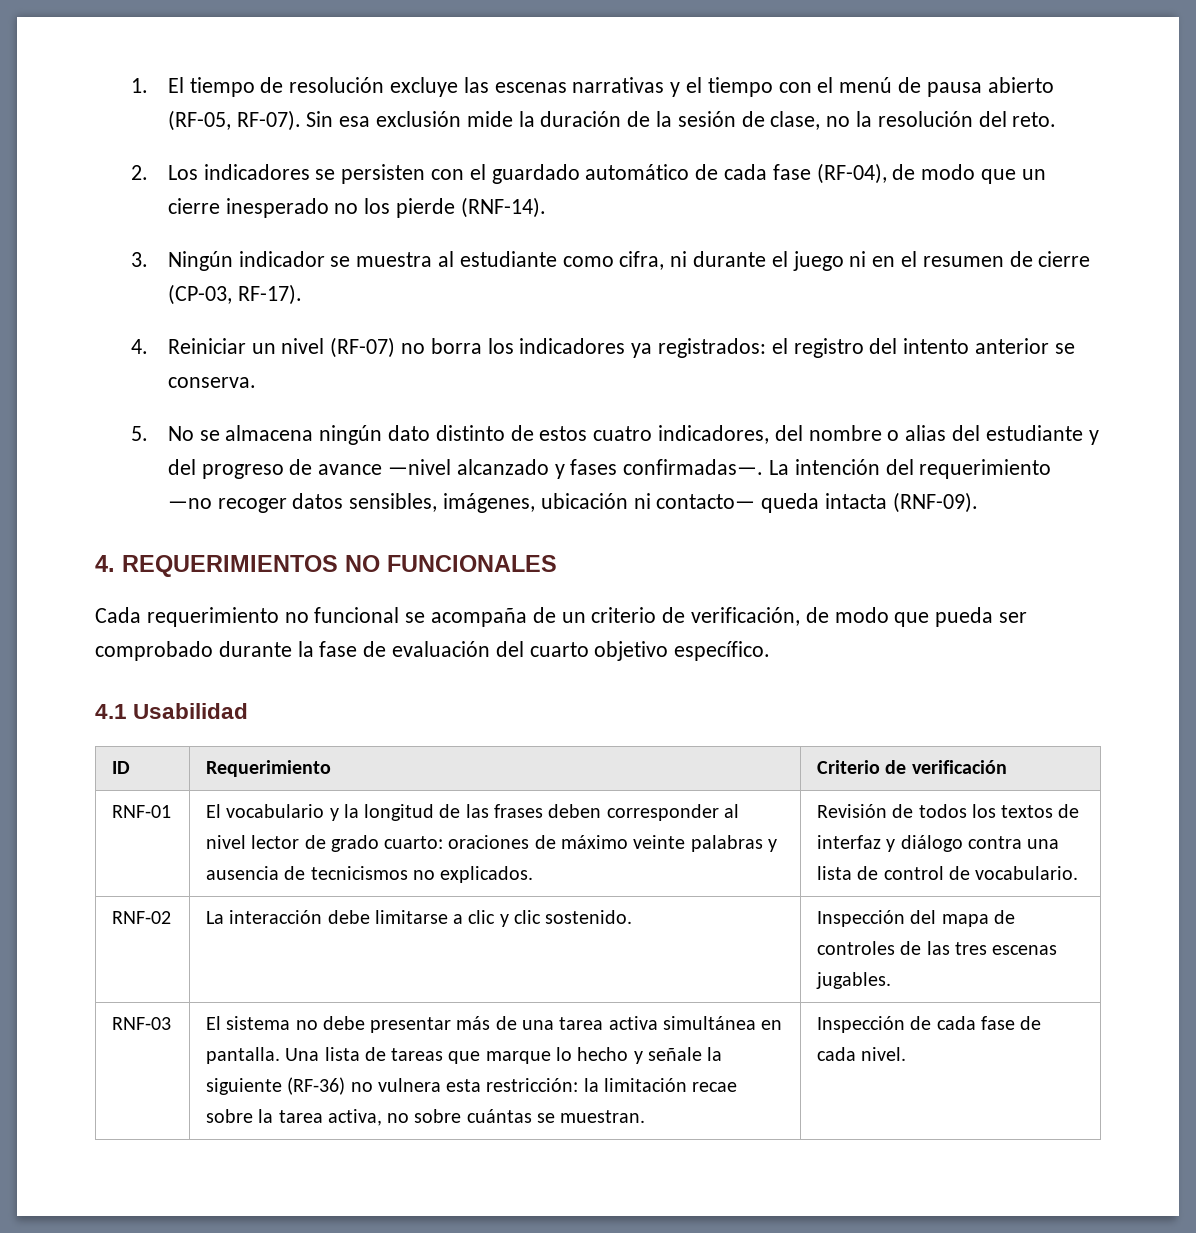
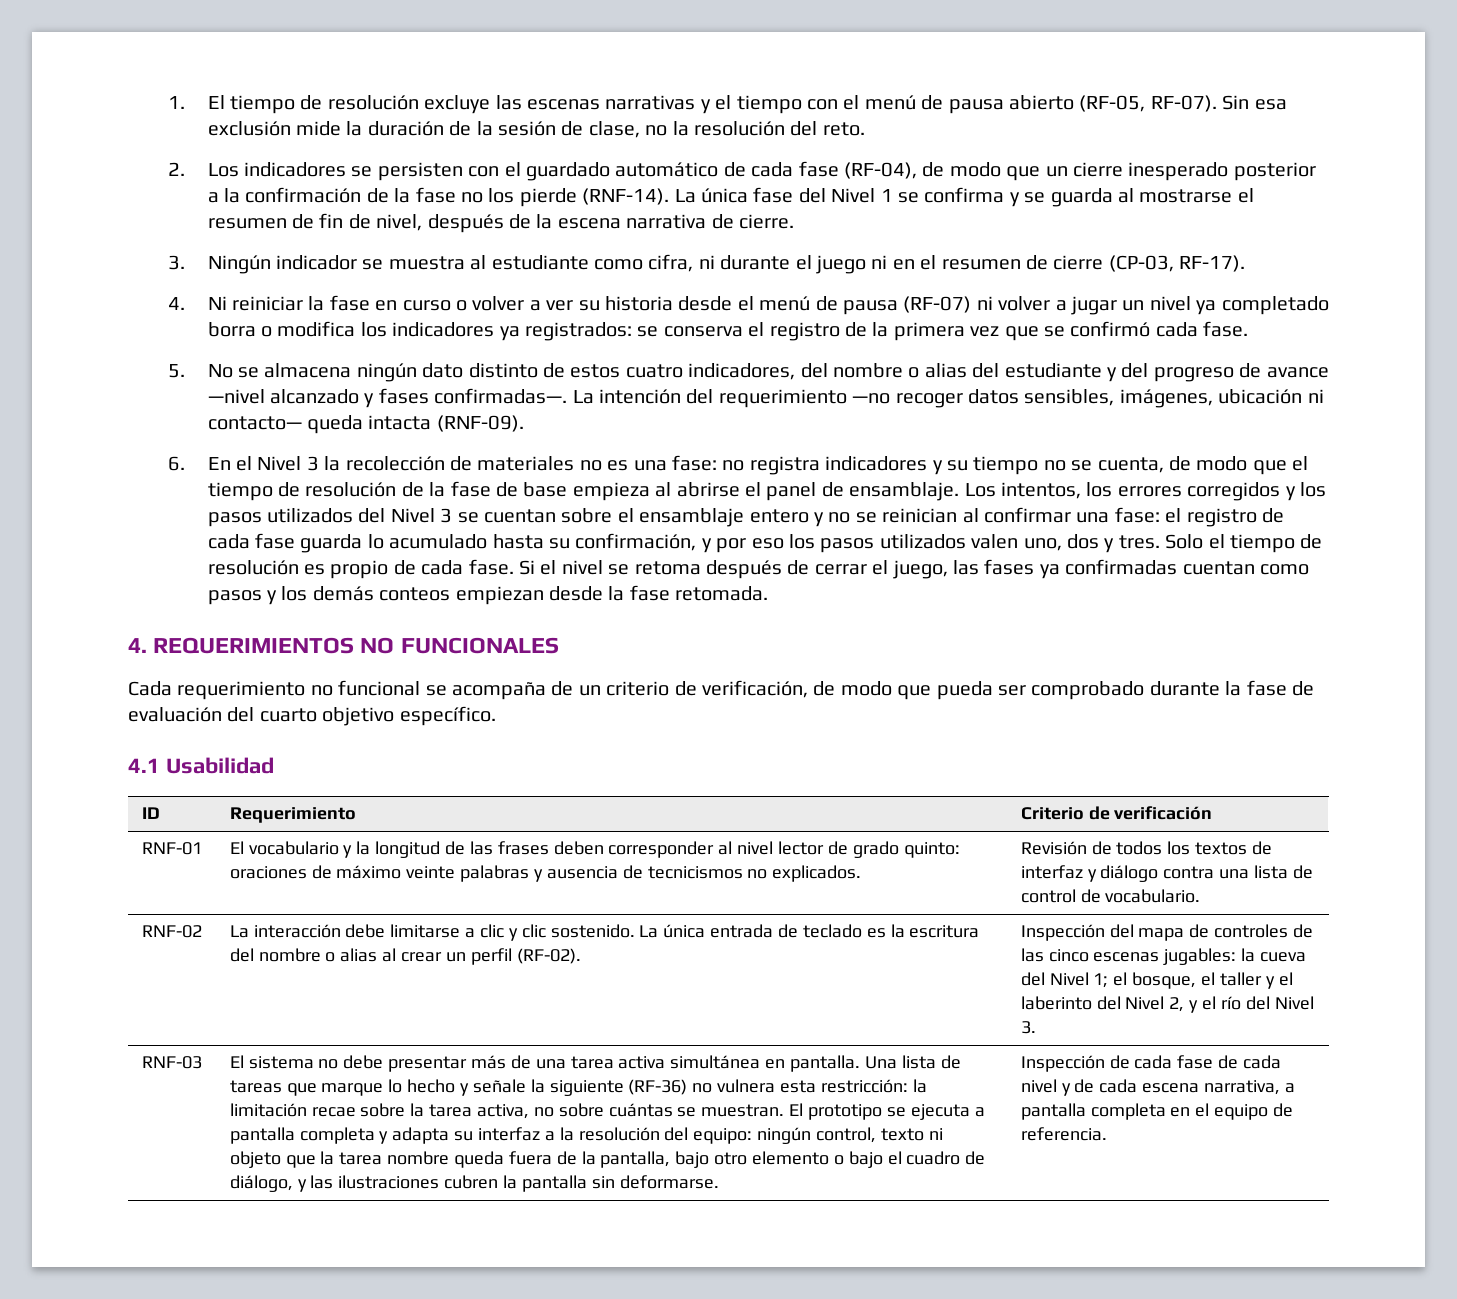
- 2. Los indicadores se persisten con el guardado automático de cada fase (RF-04), de modo que un cierre inesperado no los pierde (RNF-14).
+ 2. Los indicadores se persisten con el guardado automático de cada fase (RF-04), de modo que un cierre inesperado posterior a la confirmación de la fase no los pierde (RNF-14). La única fase del Nivel 1 se confirma y se guarda al mostrarse el resumen de fin de nivel, después de la escena narrativa de cierre.
- 4. Reiniciar un nivel (RF-07) no borra los indicadores ya registrados: el registro del intento anterior se conserva.
+ 4. Ni reiniciar la fase en curso o volver a ver su historia desde el menú de pausa (RF-07) ni volver a jugar un nivel ya completado borra o modifica los indicadores ya registrados: se conserva el registro de la primera vez que se confirmó cada fase.
+ 6. En el Nivel 3 la recolección de materiales no es una fase: no registra indicadores y su tiempo no se cuenta, de modo que el tiempo de resolución de la fase de base empieza al abrirse el panel de ensamblaje. Los intentos, los errores corregidos y los pasos utilizados del Nivel 3 se cuentan sobre el ensamblaje entero y no se reinician al confirmar una fase: el registro de cada fase guarda lo acumulado hasta su confirmación, y por eso los pasos utilizados valen uno, dos y tres. Solo el tiempo de resolución es propio de cada fase. Si el nivel se retoma después de cerrar el juego, las fases ya confirmadas cuentan como pasos y los demás conteos empiezan desde la fase retomada.
- El vocabulario y la longitud de las frases deben corresponder al nivel lector de grado cuarto: oraciones de máximo veinte palabras y ausencia de tecnicismos no explicados.
+ El vocabulario y la longitud de las frases deben corresponder al nivel lector de grado quinto: oraciones de máximo veinte palabras y ausencia de tecnicismos no explicados.
+ La única entrada de teclado es la escritura del nombre o alias al crear un perfil (RF-02).
- Inspección del mapa de controles de las tres escenas jugables.
+ Inspección del mapa de controles de las cinco escenas jugables: la cueva del Nivel 1; el bosque, el taller y el laberinto del Nivel 2, y el río del Nivel 3.
+ El prototipo se ejecuta a pantalla completa y adapta su interfaz a la resolución del equipo: ningún control, texto ni objeto que la tarea nombre queda fuera de la pantalla, bajo otro elemento o bajo el cuadro de diálogo, y las ilustraciones cubren la pantalla sin deformarse.
- Inspección de cada fase de cada nivel.
+ Inspección de cada fase de cada nivel y de cada escena narrativa, a pantalla completa en el equipo de referencia.

